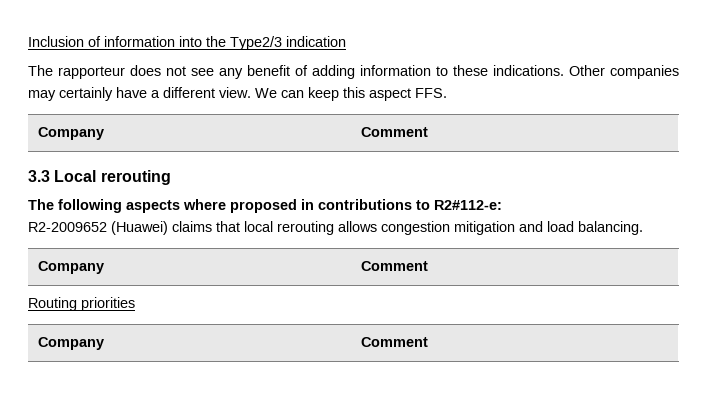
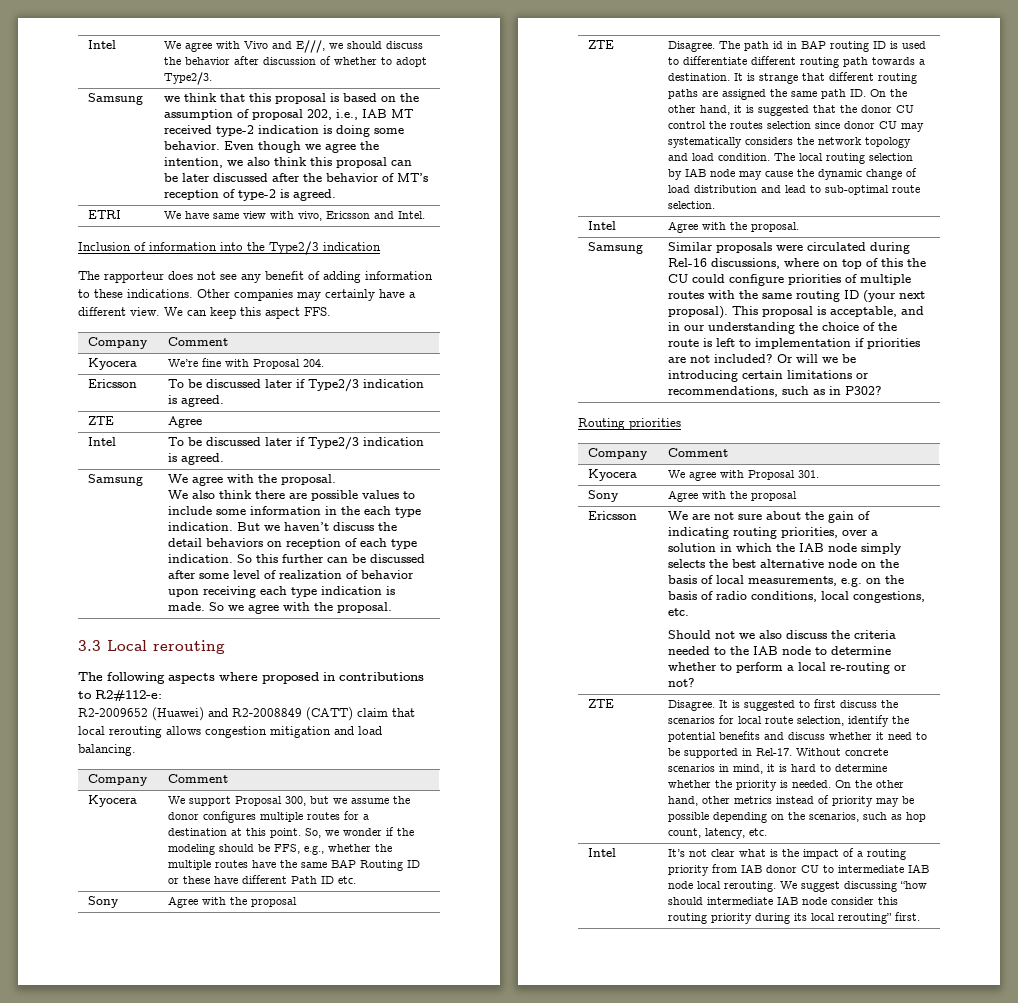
+ Intel | We agree with Vivo and E///, we should discuss the behavior after discussion of whether to adopt Type2/3.
+ Samsung | we think that this proposal is based on the assumption of proposal 202, i.e., IAB MT received type-2 indication is doing some behavior. Even though we agree the intention, we also think this proposal can be later discussed after the behavior of MT’s reception of type-2 is agreed.
+ ETRI | We have same view with vivo, Ericsson and Intel.
+ Kyocera | We’re fine with Proposal 204.
+ Ericsson | To be discussed later if Type2/3 indication is agreed.
+ ZTE | Agree
+ Intel | To be discussed later if Type2/3 indication is agreed.
+ Samsung | We agree with the proposal.
+ We also think there are possible values to include some information in the each type indication. But we haven’t discuss the detail behaviors on reception of each type indication. So this further can be discussed after some level of realization of behavior upon receiving each type indication is made. So we agree with the proposal.
- R2-2009652 (Huawei) claims that local rerouting allows congestion mitigation and load balancing.
+ R2-2009652 (Huawei) and R2-2008849 (CATT) claim that local rerouting allows congestion mitigation and load balancing.
+ Kyocera | We support Proposal 300, but we assume the donor configures multiple routes for a destination at this point. So, we wonder if the modeling should be FFS, e.g., whether the multiple routes have the same BAP Routing ID or these have different Path ID etc.
+ Sony | Agree with the proposal
+ ZTE | Disagree. The path id in BAP routing ID is used to differentiate different routing path towards a destination. It is strange that different routing paths are assigned the same path ID. On the other hand, it is suggested that the donor CU control the routes selection since donor CU may systematically considers the network topology and load condition. The local routing selection by IAB node may cause the dynamic change of load distribution and lead to sub-optimal route selection.
+ Intel | Agree with the proposal.
+ Samsung | Similar proposals were circulated during Rel-16 discussions, where on top of this the CU could configure priorities of multiple routes with the same routing ID (your next proposal). This proposal is acceptable, and in our understanding the choice of the route is left to implementation if priorities are not included? Or will we be introducing certain limitations or recommendations, such as in P302?
  Routing priorities
  Company | Comment
+ Kyocera | We agree with Proposal 301.
+ Sony | Agree with the proposal
+ Ericsson | We are not sure about the gain of indicating routing priorities, over a solution in which the IAB node simply selects the best alternative node on the basis of local measurements, e.g. on the basis of radio conditions, local congestions, etc.
+ Should not we also discuss the criteria needed to the IAB node to determine whether to perform a local re-routing or not?
+ ZTE | Disagree. It is suggested to first discuss the scenarios for local route selection, identify the potential benefits and discuss whether it need to be supported in Rel-17. Without concrete scenarios in mind, it is hard to determine whether the priority is needed. On the other hand, other metrics instead of priority may be possible depending on the scenarios, such as hop count, latency, etc.
+ Intel | It’s not clear what is the impact of a routing priority from IAB donor CU to intermediate IAB node local rerouting. We suggest discussing “how should intermediate IAB node consider this routing priority during its local rerouting” first.

